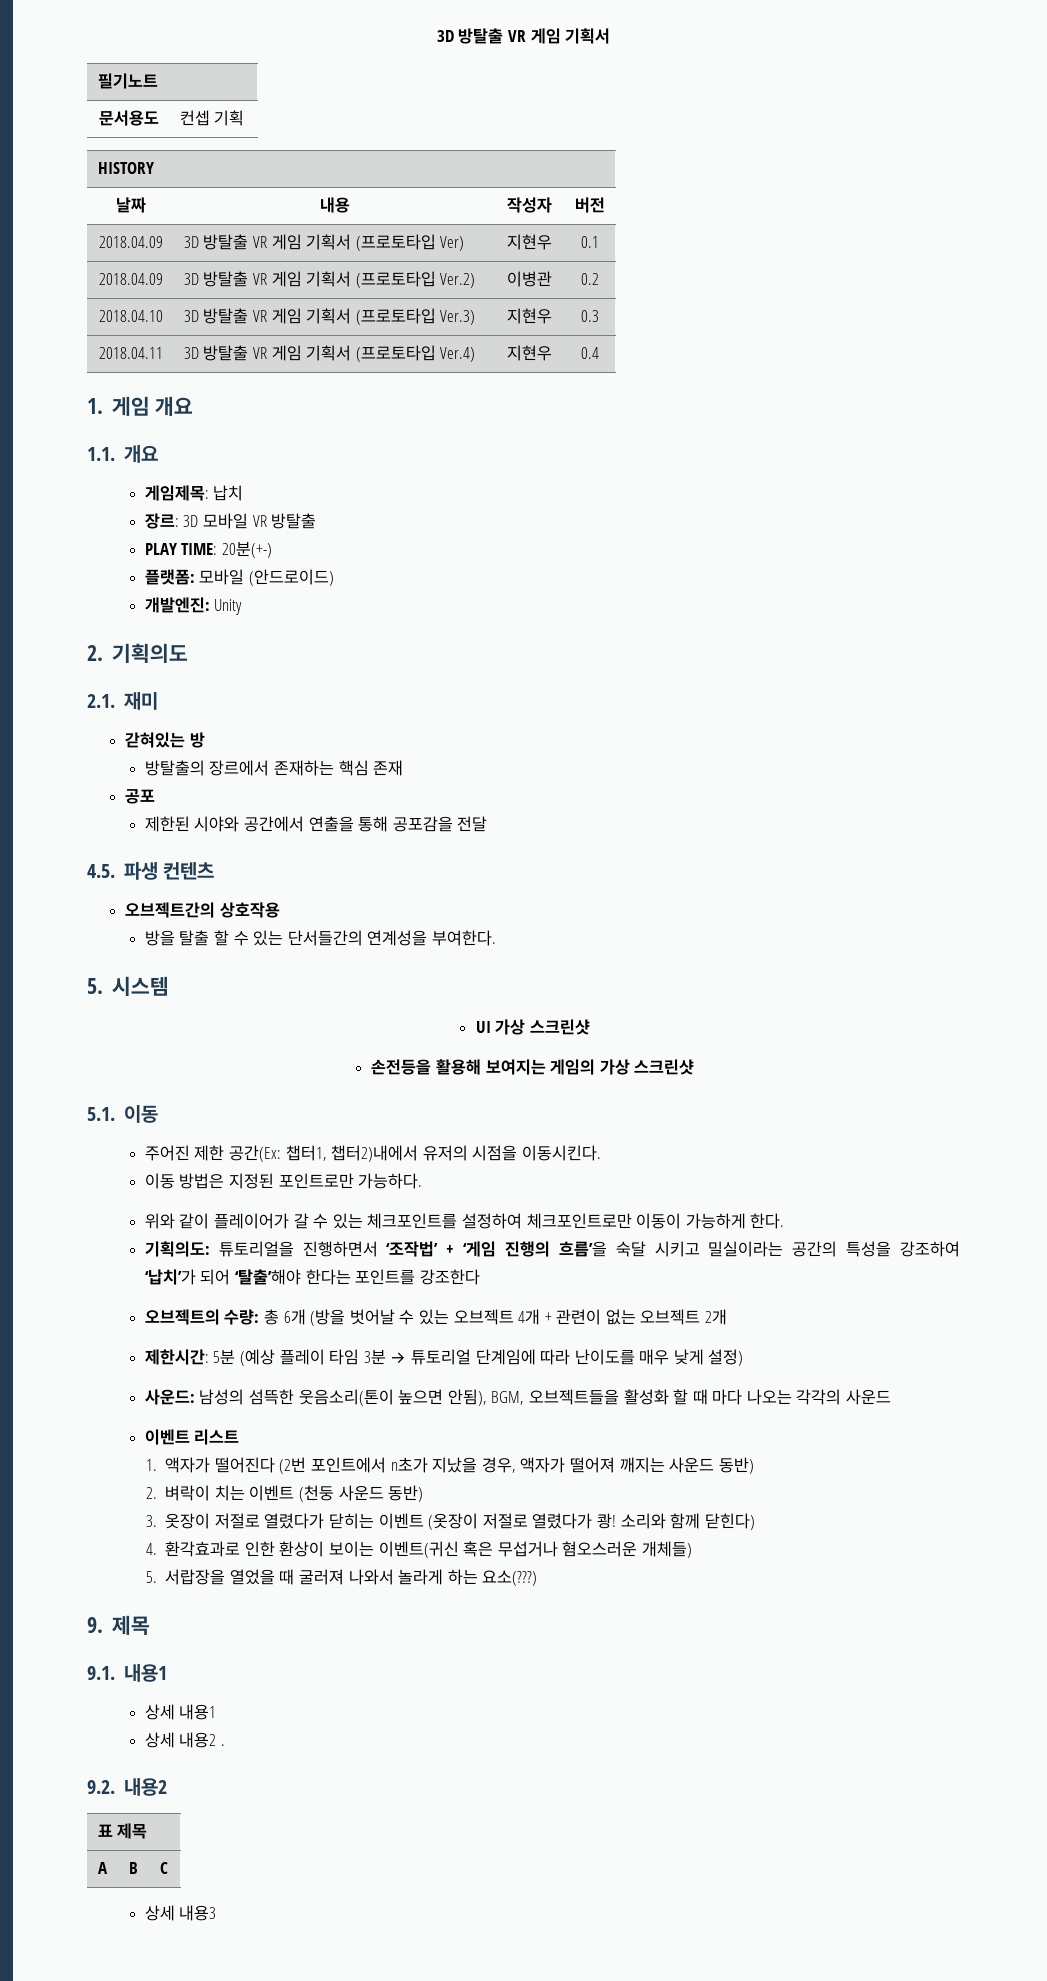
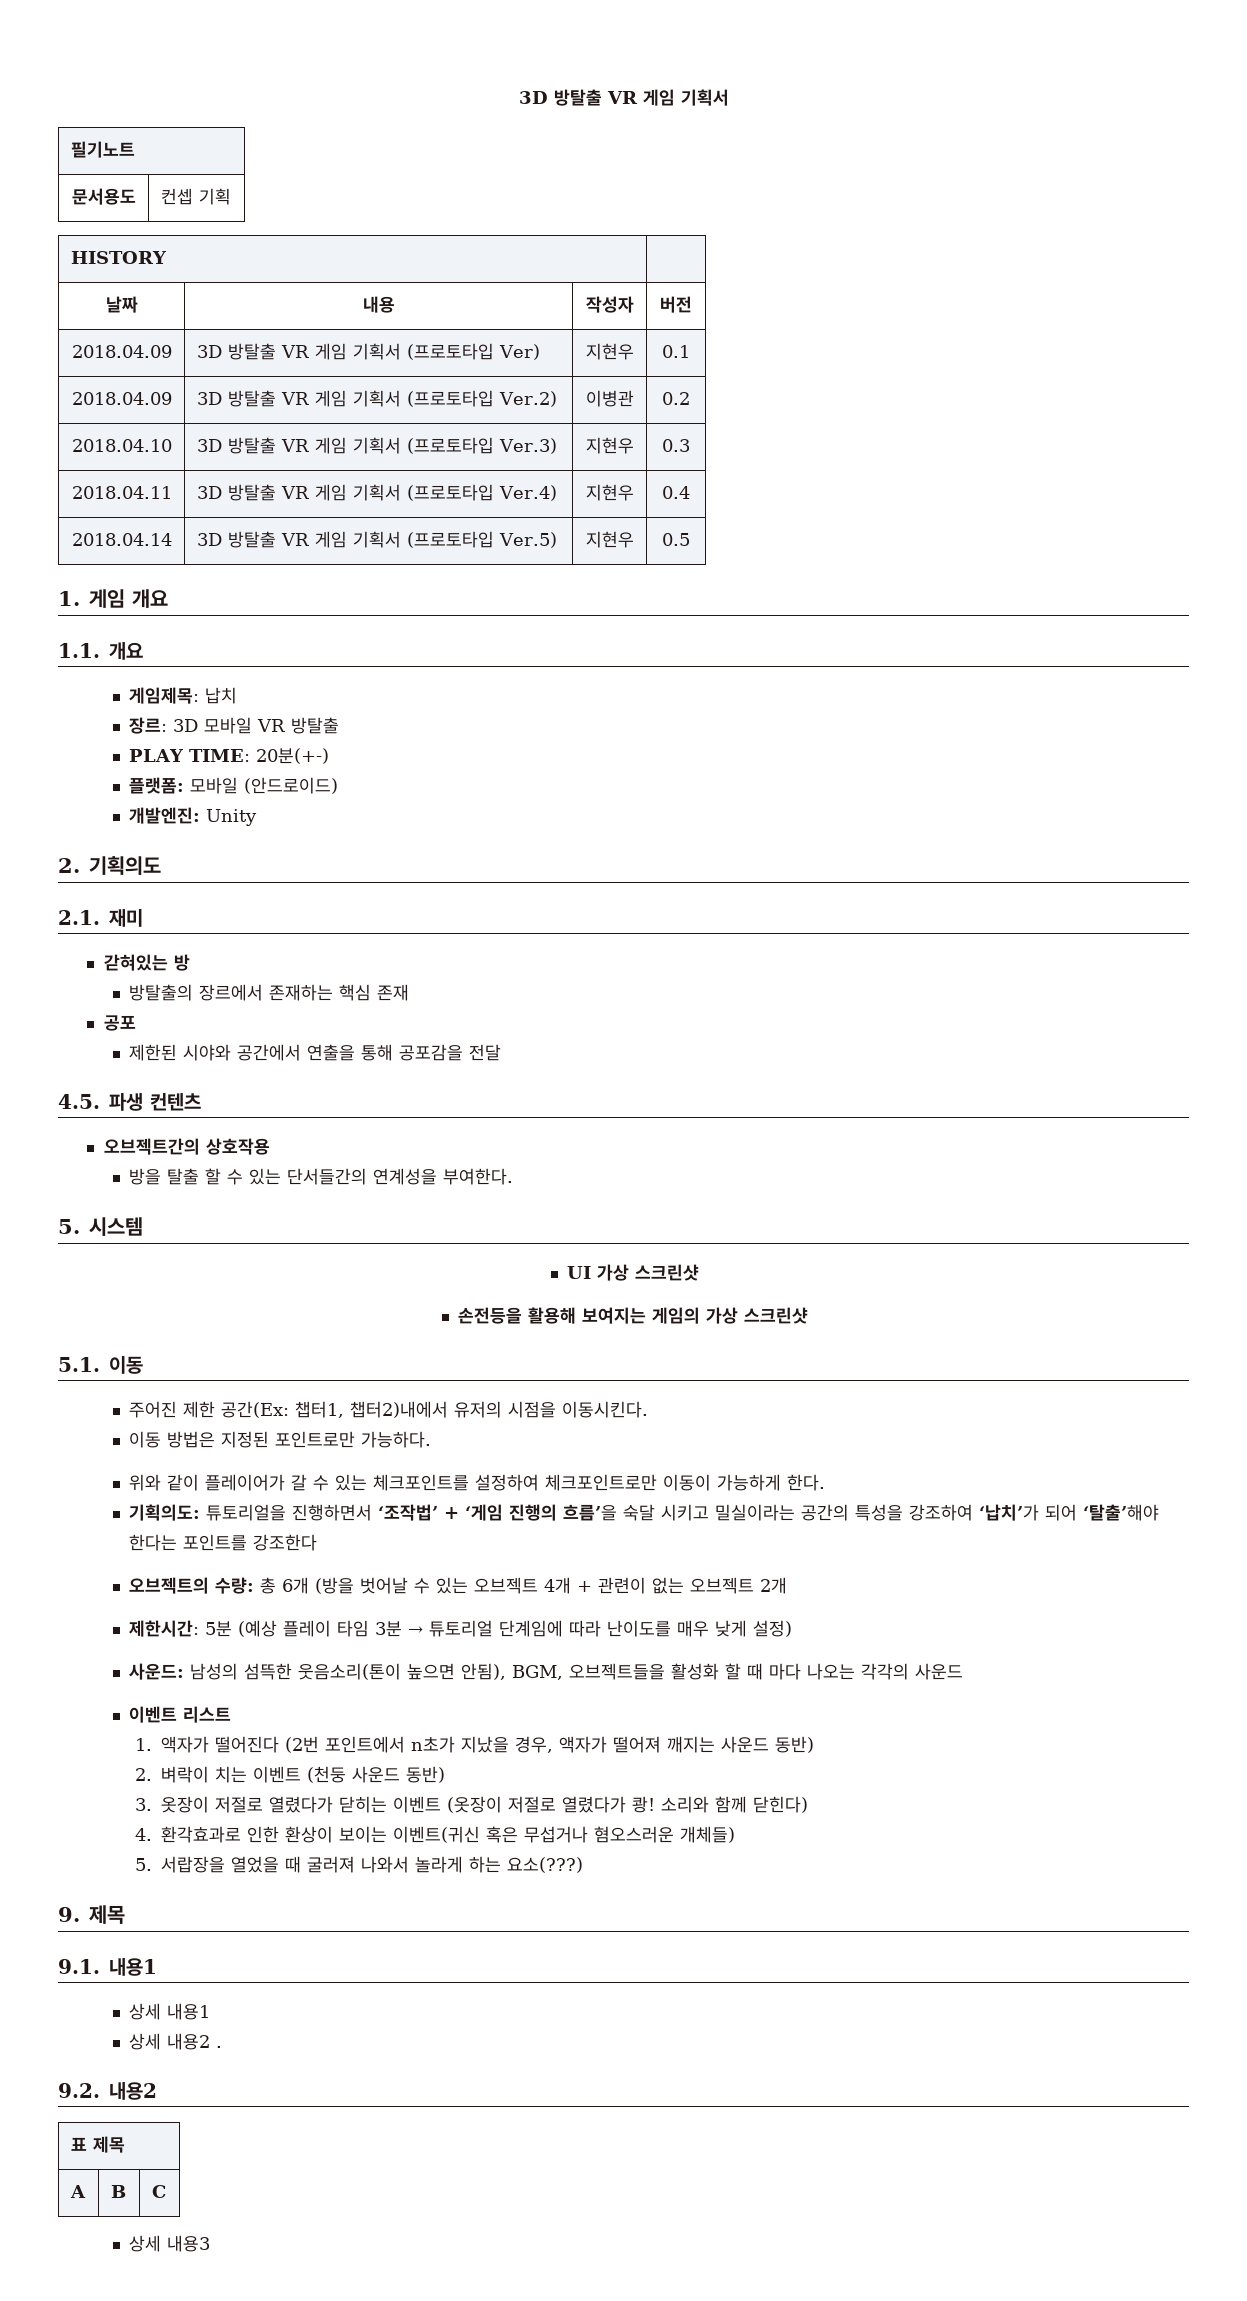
+ 2018.04.14 | 3D 방탈출 VR 게임 기획서 (프로토타입 Ver.5) | 지현우 | 0.5

